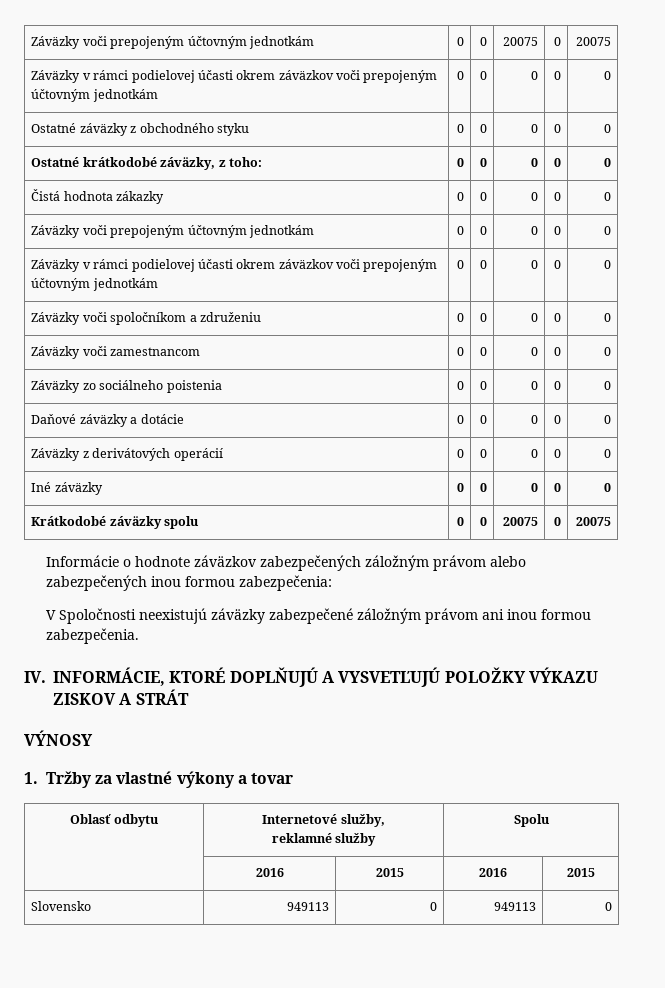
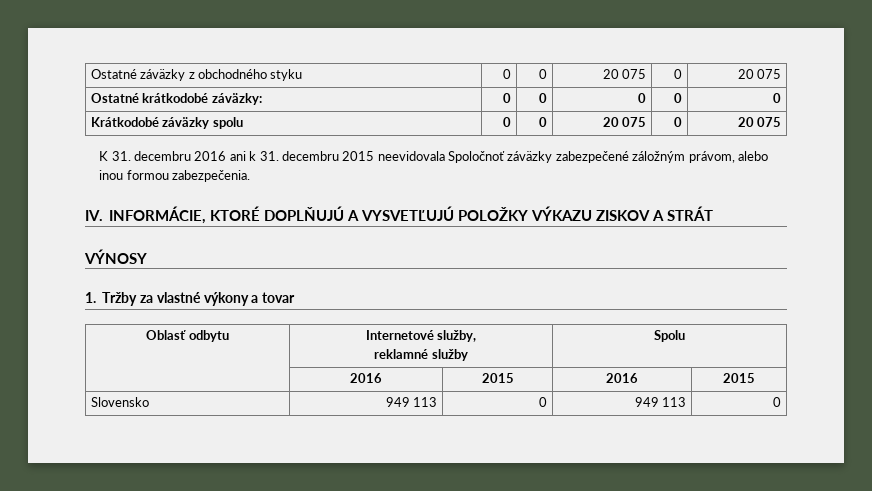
- Záväzky voči prepojeným účtovným jednotkám | 0 | 0 | 20075 | 0 | 20075
- Záväzky v rámci podielovej účasti okrem záväzkov voči prepojeným účtovným jednotkám | 0 | 0 | 0 | 0 | 0
- Ostatné záväzky z obchodného styku | 0 | 0 | 0 | 0 | 0
+ Ostatné záväzky z obchodného styku | 0 | 0 | 20 075 | 0 | 20 075
- Ostatné krátkodobé záväzky, z toho: | 0 | 0 | 0 | 0 | 0
- Čistá hodnota zákazky | 0 | 0 | 0 | 0 | 0
- Záväzky voči prepojeným účtovným jednotkám | 0 | 0 | 0 | 0 | 0
- Záväzky v rámci podielovej účasti okrem záväzkov voči prepojeným účtovným jednotkám | 0 | 0 | 0 | 0 | 0
- Záväzky voči spoločníkom a združeniu | 0 | 0 | 0 | 0 | 0
- Záväzky voči zamestnancom | 0 | 0 | 0 | 0 | 0
- Záväzky zo sociálneho poistenia | 0 | 0 | 0 | 0 | 0
- Daňové záväzky a dotácie | 0 | 0 | 0 | 0 | 0
- Záväzky z derivátových operácií | 0 | 0 | 0 | 0 | 0
- Iné záväzky | 0 | 0 | 0 | 0 | 0
+ Ostatné krátkodobé záväzky: | 0 | 0 | 0 | 0 | 0
- Krátkodobé záväzky spolu | 0 | 0 | 20075 | 0 | 20075
- Informácie o hodnote záväzkov zabezpečených záložným právom alebo zabezpečených inou formou zabezpečenia:
- V Spoločnosti neexistujú záväzky zabezpečené záložným právom ani inou formou zabezpečenia.
+ Krátkodobé záväzky spolu | 0 | 0 | 20 075 | 0 | 20 075
+ K 31. decembru 2016 ani k 31. decembru 2015 neevidovala Spoločnoť záväzky zabezpečené záložným právom, alebo inou formou zabezpečenia.
- Slovensko | 949113 | 0 | 949113 | 0
+ Slovensko | 949 113 | 0 | 949 113 | 0

